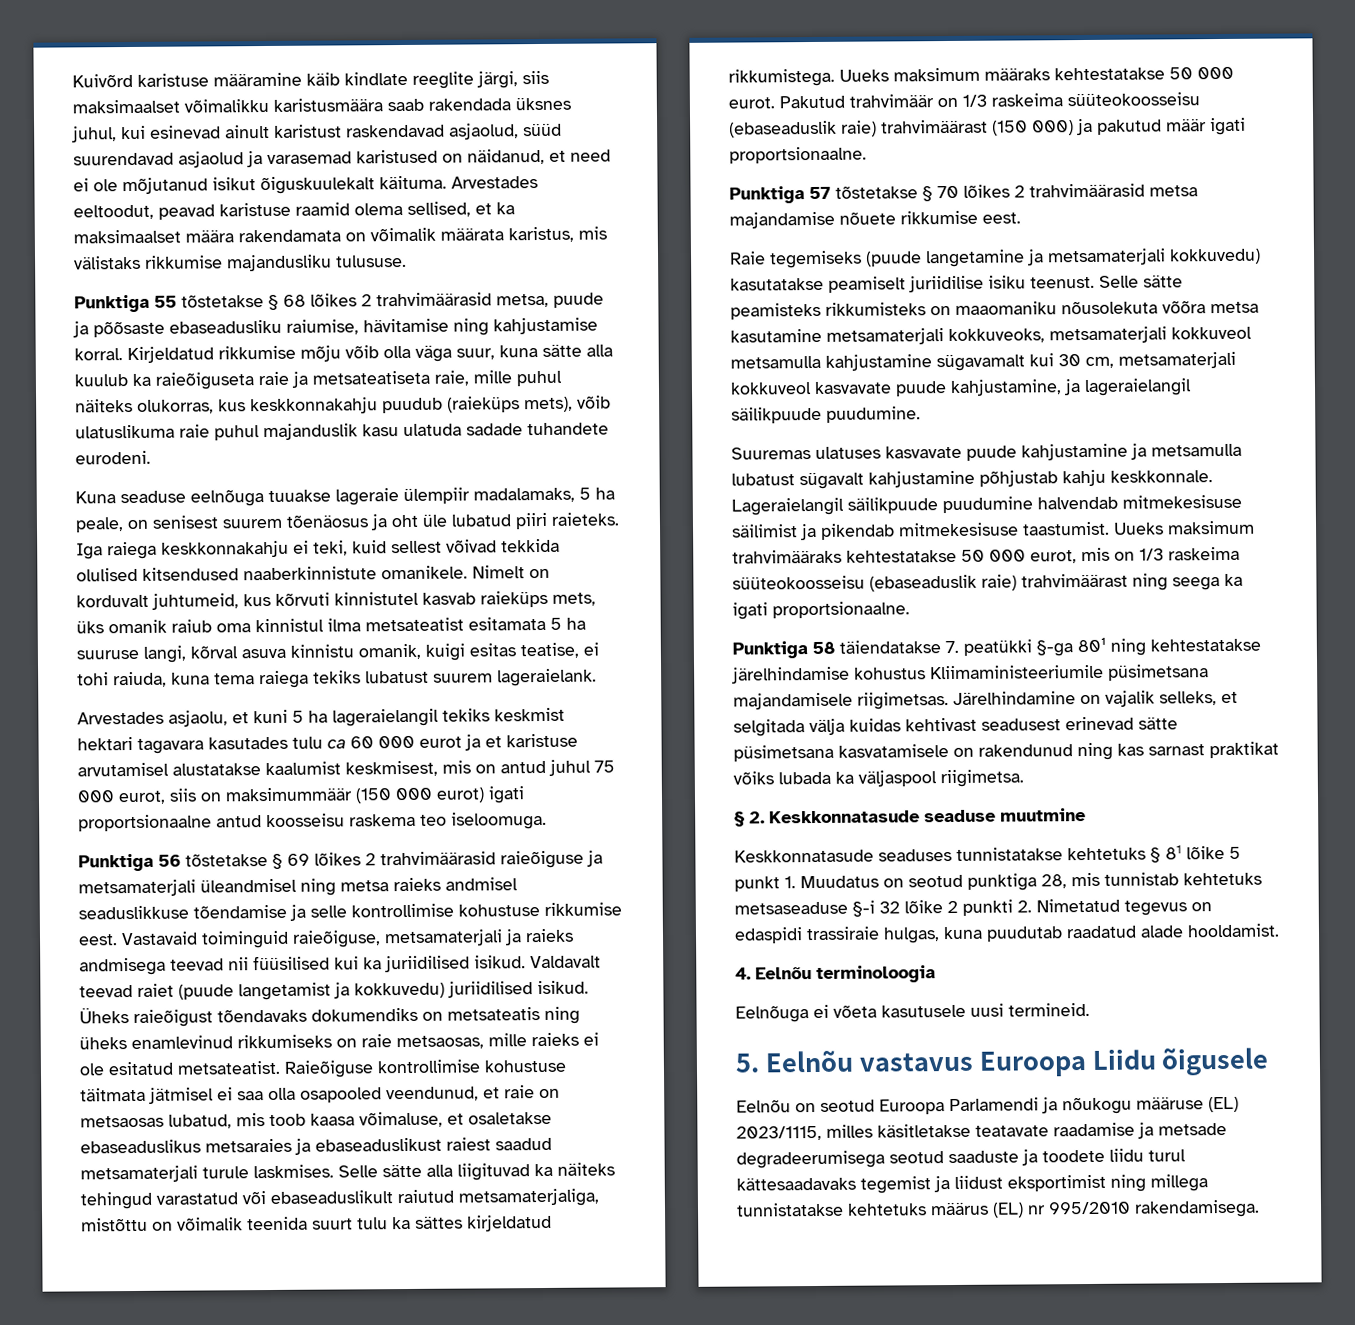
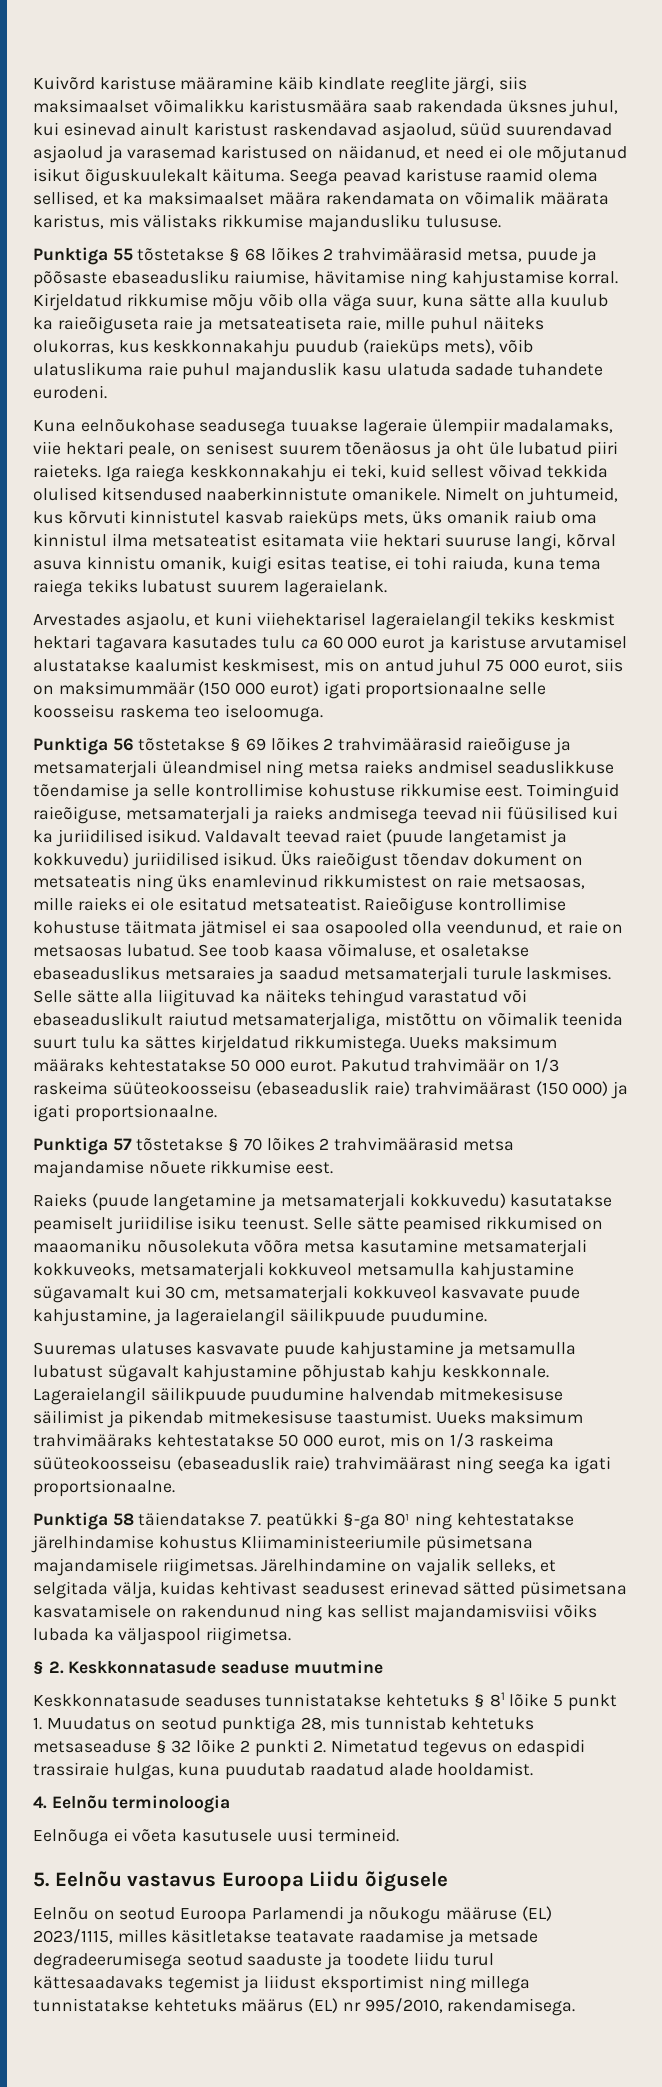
- Arvestades eeltoodut, peavad karistuse raamid olema sellised, et ka maksimaalset määra rakendamata on võimalik määrata karistus, mis välistaks rikkumise majandusliku tulususe.
+ Seega peavad karistuse raamid olema sellised, et ka maksimaalset määra rakendamata on võimalik määrata karistus, mis välistaks rikkumise majandusliku tulususe.
- Kuna seaduse eelnõuga tuuakse lageraie ülempiir madalamaks, 5 ha peale, on senisest suurem tõenäosus ja oht üle lubatud piiri raieteks.
+ Kuna eelnõukohase seadusega tuuakse lageraie ülempiir madalamaks, viie hektari peale, on senisest suurem tõenäosus ja oht üle lubatud piiri raieteks.
- Nimelt on korduvalt juhtumeid, kus kõrvuti kinnistutel kasvab raieküps mets, üks omanik raiub oma kinnistul ilma metsateatist esitamata 5 ha suuruse langi, kõrval asuva kinnistu omanik, kuigi esitas teatise, ei tohi raiuda, kuna tema raiega tekiks lubatust suurem lageraielank.
+ Nimelt on juhtumeid, kus kõrvuti kinnistutel kasvab raieküps mets, üks omanik raiub oma kinnistul ilma metsateatist esitamata viie hektari suuruse langi, kõrval asuva kinnistu omanik, kuigi esitas teatise, ei tohi raiuda, kuna tema raiega tekiks lubatust suurem lageraielank.
- Arvestades asjaolu, et kuni 5 ha lageraielangil tekiks keskmist hektari tagavara kasutades tulu ca 60 000 eurot ja et karistuse arvutamisel alustatakse kaalumist keskmisest, mis on antud juhul 75 000 eurot, siis on maksimummäär (150 000 eurot) igati proportsionaalne antud koosseisu raskema teo iseloomuga.
+ Arvestades asjaolu, et kuni viiehektarisel lageraielangil tekiks keskmist hektari tagavara kasutades tulu ca 60 000 eurot ja karistuse arvutamisel alustatakse kaalumist keskmisest, mis on antud juhul 75 000 eurot, siis on maksimummäär (150 000 eurot) igati proportsionaalne selle koosseisu raskema teo iseloomuga.
- Vastavaid toiminguid raieõiguse, metsamaterjali ja raieks andmisega teevad nii füüsilised kui ka juriidilised isikud.
+ Toiminguid raieõiguse, metsamaterjali ja raieks andmisega teevad nii füüsilised kui ka juriidilised isikud.
- Üheks raieõigust tõendavaks dokumendiks on metsateatis ning üheks enamlevinud rikkumiseks on raie metsaosas, mille raieks ei ole esitatud metsateatist.
+ Üks raieõigust tõendav dokument on metsateatis ning üks enamlevinud rikkumistest on raie metsaosas, mille raieks ei ole esitatud metsateatist.
- Raieõiguse kontrollimise kohustuse täitmata jätmisel ei saa olla osapooled veendunud, et raie on metsaosas lubatud, mis toob kaasa võimaluse, et osaletakse ebaseaduslikus metsaraies ja ebaseaduslikust raiest saadud metsamaterjali turule laskmises.
+ Raieõiguse kontrollimise kohustuse täitmata jätmisel ei saa osapooled olla veendunud, et raie on metsaosas lubatud. See toob kaasa võimaluse, et osaletakse ebaseaduslikus metsaraies ja saadud metsamaterjali turule laskmises.
- Pakutud trahvimäär on 1/3 raskeima süüteokoosseisu (ebaseaduslik raie) trahvimäärast (150 000) ja pakutud määr igati proportsionaalne.
+ Pakutud trahvimäär on 1/3 raskeima süüteokoosseisu (ebaseaduslik raie) trahvimäärast (150 000) ja igati proportsionaalne.
- Raie tegemiseks (puude langetamine ja metsamaterjali kokkuvedu) kasutatakse peamiselt juriidilise isiku teenust.
+ Raieks (puude langetamine ja metsamaterjali kokkuvedu) kasutatakse peamiselt juriidilise isiku teenust.
- Selle sätte peamisteks rikkumisteks on maaomaniku nõusolekuta võõra metsa kasutamine metsamaterjali kokkuveoks, metsamaterjali kokkuveol metsamulla kahjustamine sügavamalt kui 30 cm, metsamaterjali kokkuveol kasvavate puude kahjustamine, ja lageraielangil säilikpuude puudumine.
+ Selle sätte peamised rikkumised on maaomaniku nõusolekuta võõra metsa kasutamine metsamaterjali kokkuveoks, metsamaterjali kokkuveol metsamulla kahjustamine sügavamalt kui 30 cm, metsamaterjali kokkuveol kasvavate puude kahjustamine, ja lageraielangil säilikpuude puudumine.
- Järelhindamine on vajalik selleks, et selgitada välja kuidas kehtivast seadusest erinevad sätte püsimetsana kasvatamisele on rakendunud ning kas sarnast praktikat võiks lubada ka väljaspool riigimetsa.
+ Järelhindamine on vajalik selleks, et selgitada välja, kuidas kehtivast seadusest erinevad sätted püsimetsana kasvatamisele on rakendunud ning kas sellist majandamisviisi võiks lubada ka väljaspool riigimetsa.
- Keskkonnatasude seaduses tunnistatakse kehtetuks § 81 lõike 5 punkt 1. Muudatus on seotud punktiga 28, mis tunnistab kehtetuks metsaseaduse §-i 32 lõike 2 punkti 2. Nimetatud tegevus on edaspidi trassiraie hulgas, kuna puudutab raadatud alade hooldamist.
+ Keskkonnatasude seaduses tunnistatakse kehtetuks § 81 lõike 5 punkt 1. Muudatus on seotud punktiga 28, mis tunnistab kehtetuks metsaseaduse § 32 lõike 2 punkti 2. Nimetatud tegevus on edaspidi trassiraie hulgas, kuna puudutab raadatud alade hooldamist.
- Eelnõu on seotud Euroopa Parlamendi ja nõukogu määruse (EL) 2023/1115, milles käsitletakse teatavate raadamise ja metsade degradeerumisega seotud saaduste ja toodete liidu turul kättesaadavaks tegemist ja liidust eksportimist ning millega tunnistatakse kehtetuks määrus (EL) nr 995/2010 rakendamisega.
+ Eelnõu on seotud Euroopa Parlamendi ja nõukogu määruse (EL) 2023/1115, milles käsitletakse teatavate raadamise ja metsade degradeerumisega seotud saaduste ja toodete liidu turul kättesaadavaks tegemist ja liidust eksportimist ning millega tunnistatakse kehtetuks määrus (EL) nr 995/2010, rakendamisega.

